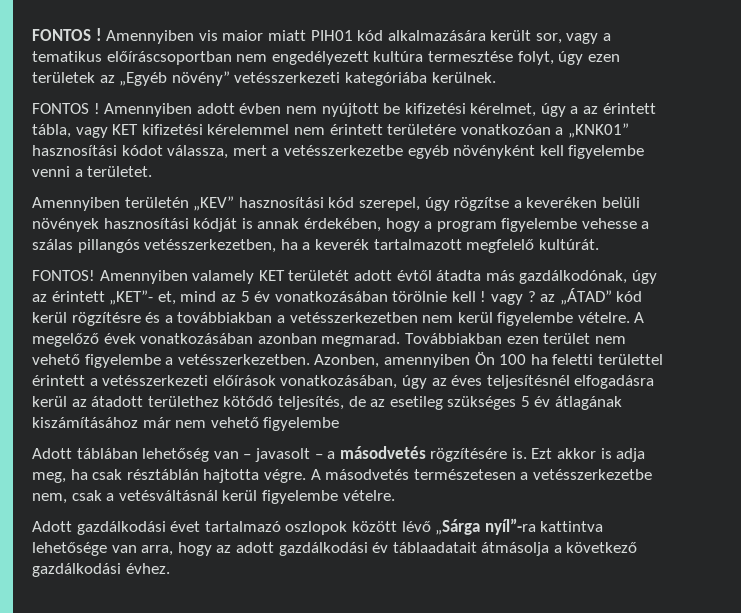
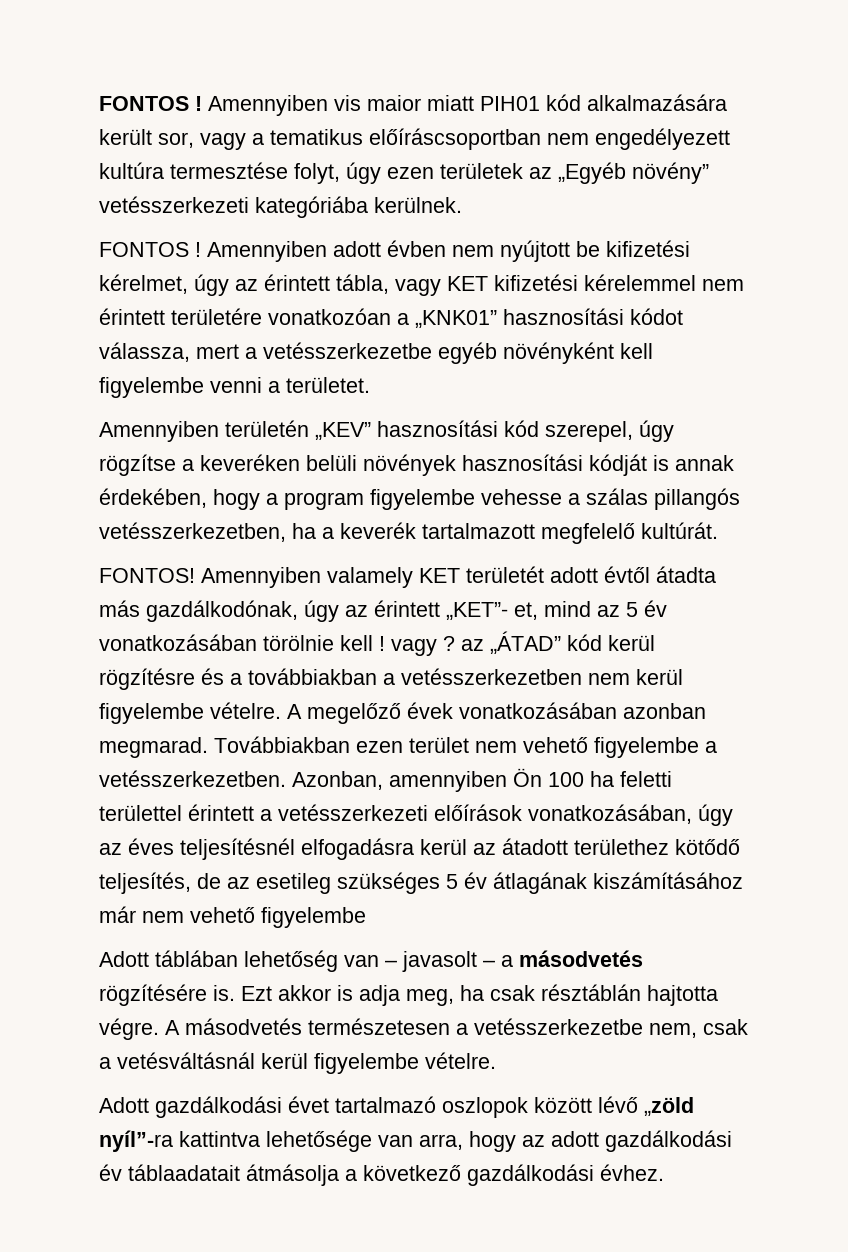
- Amennyiben adott évben nem nyújtott be kifizetési kérelmet, úgy a az érintett tábla, vagy KET kifizetési kérelemmel nem érintett területére vonatkozóan a „KNK01” hasznosítási kódot válassza, mert a vetésszerkezetbe egyéb növényként kell figyelembe venni a területet.
+ Amennyiben adott évben nem nyújtott be kifizetési kérelmet, úgy az érintett tábla, vagy KET kifizetési kérelemmel nem érintett területére vonatkozóan a „KNK01” hasznosítási kódot válassza, mert a vetésszerkezetbe egyéb növényként kell figyelembe venni a területet.
- Azonben, amennyiben Ön 100 ha feletti területtel érintett a vetésszerkezeti előírások vonatkozásában, úgy az éves teljesítésnél elfogadásra kerül az átadott területhez kötődő teljesítés, de az esetileg szükséges 5 év átlagának kiszámításához már nem vehető figyelembe
+ Azonban, amennyiben Ön 100 ha feletti területtel érintett a vetésszerkezeti előírások vonatkozásában, úgy az éves teljesítésnél elfogadásra kerül az átadott területhez kötődő teljesítés, de az esetileg szükséges 5 év átlagának kiszámításához már nem vehető figyelembe
- Adott gazdálkodási évet tartalmazó oszlopok között lévő „Sárga nyíl”-ra kattintva lehetősége van arra, hogy az adott gazdálkodási év táblaadatait átmásolja a következő gazdálkodási évhez.
+ Adott gazdálkodási évet tartalmazó oszlopok között lévő „zöld nyíl”-ra kattintva lehetősége van arra, hogy az adott gazdálkodási év táblaadatait átmásolja a következő gazdálkodási évhez.

